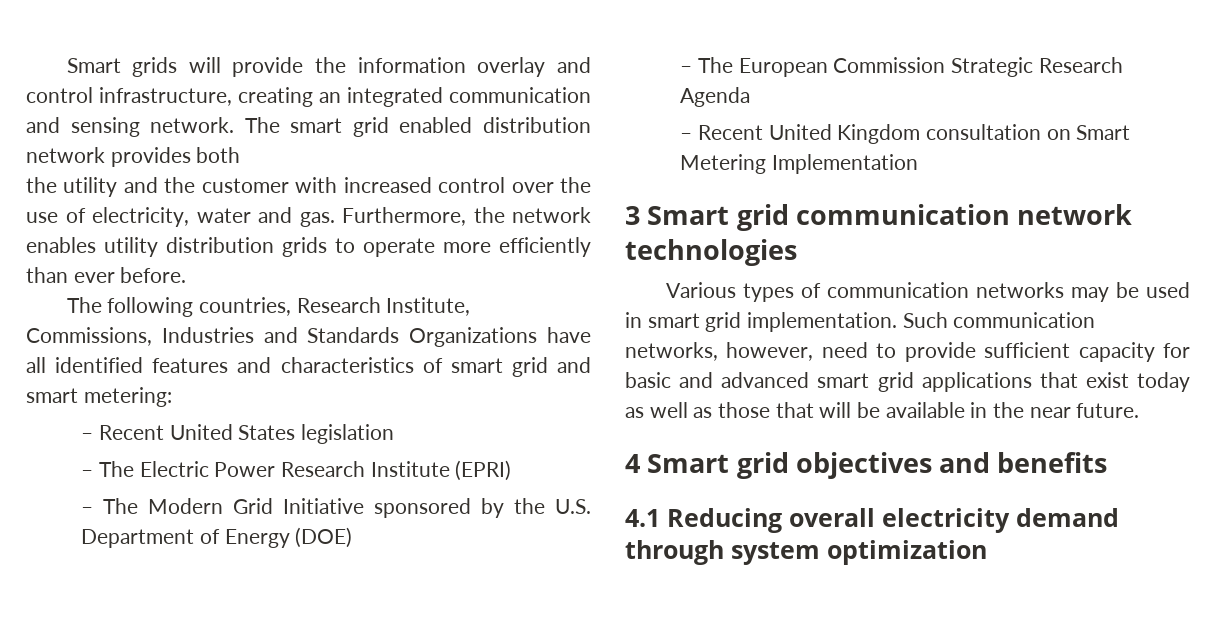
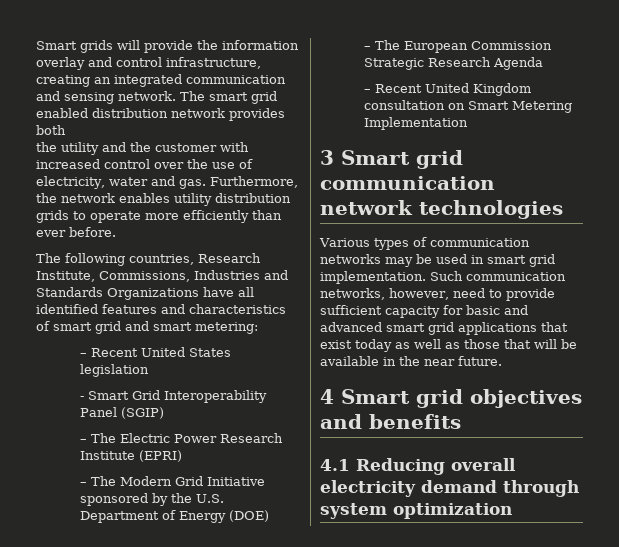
+ - Smart Grid Interoperability Panel (SGIP)

